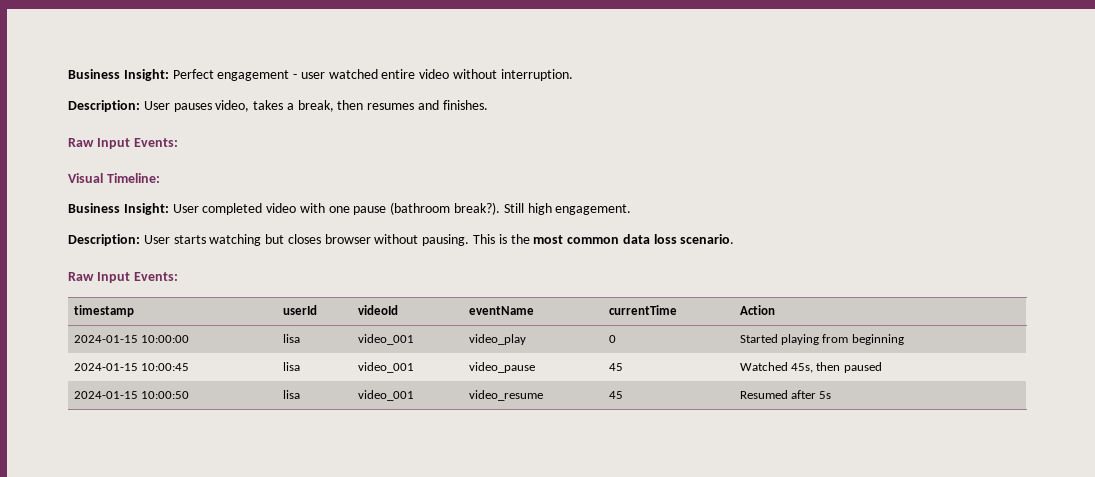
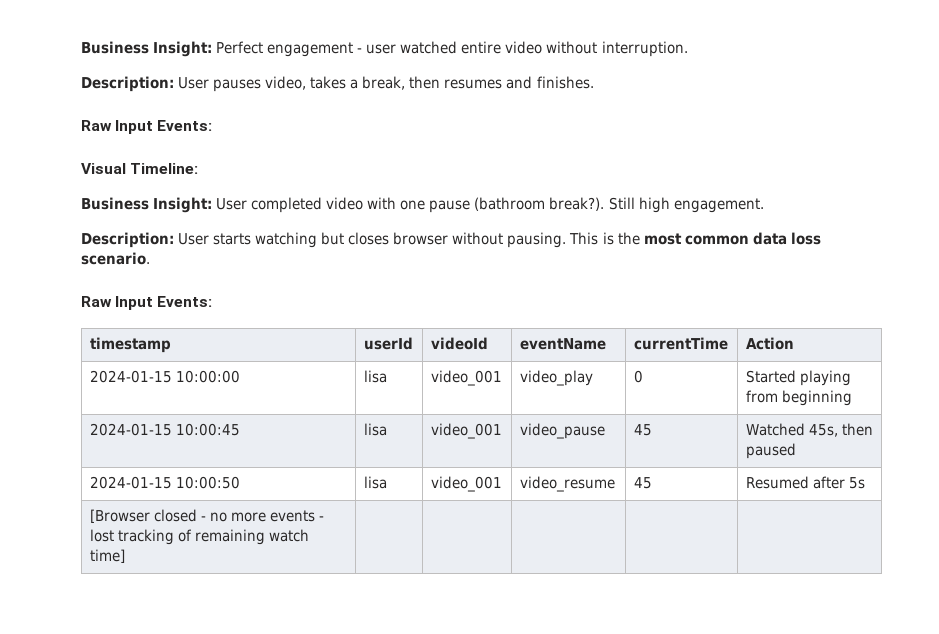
+ [Browser closed - no more events - lost tracking of remaining watch time] | | | | |

